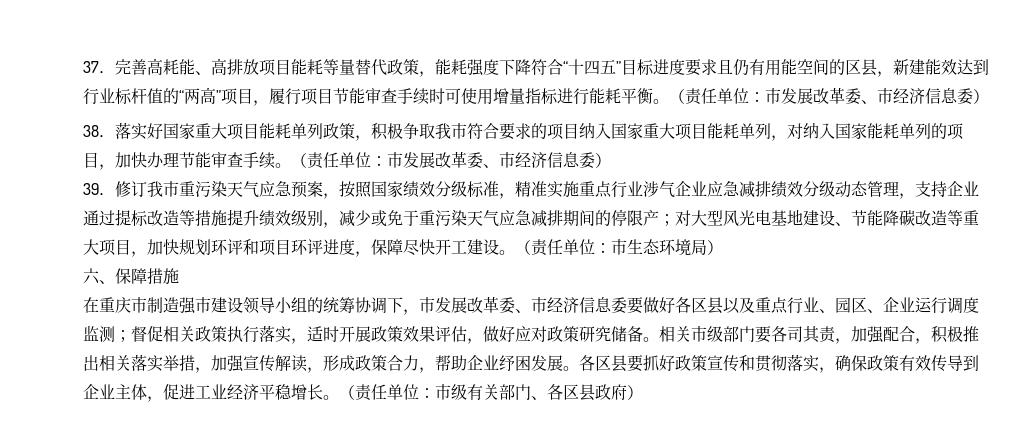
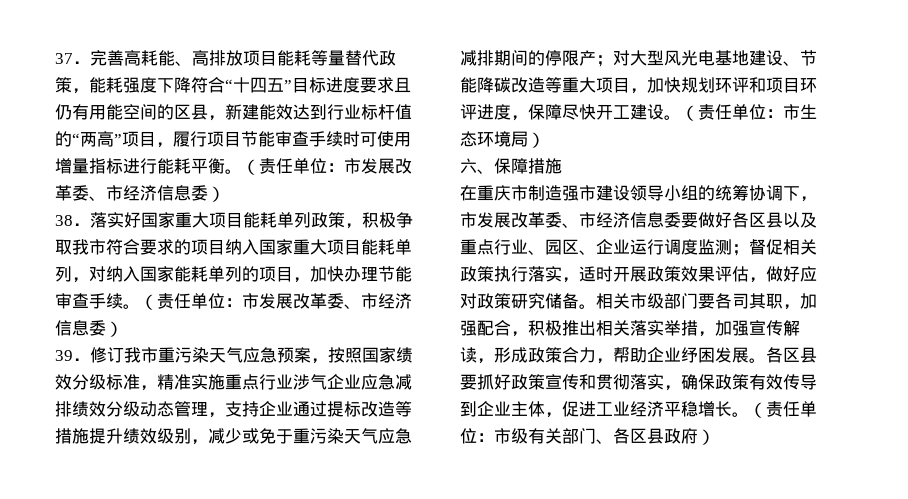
- 相关市级部门要各司其责，加强配合，积极推出相关落实举措，加强宣传解读，形成政策合力，帮助企业纾困发展。
+ 相关市级部门要各司其职，加强配合，积极推出相关落实举措，加强宣传解读，形成政策合力，帮助企业纾困发展。

